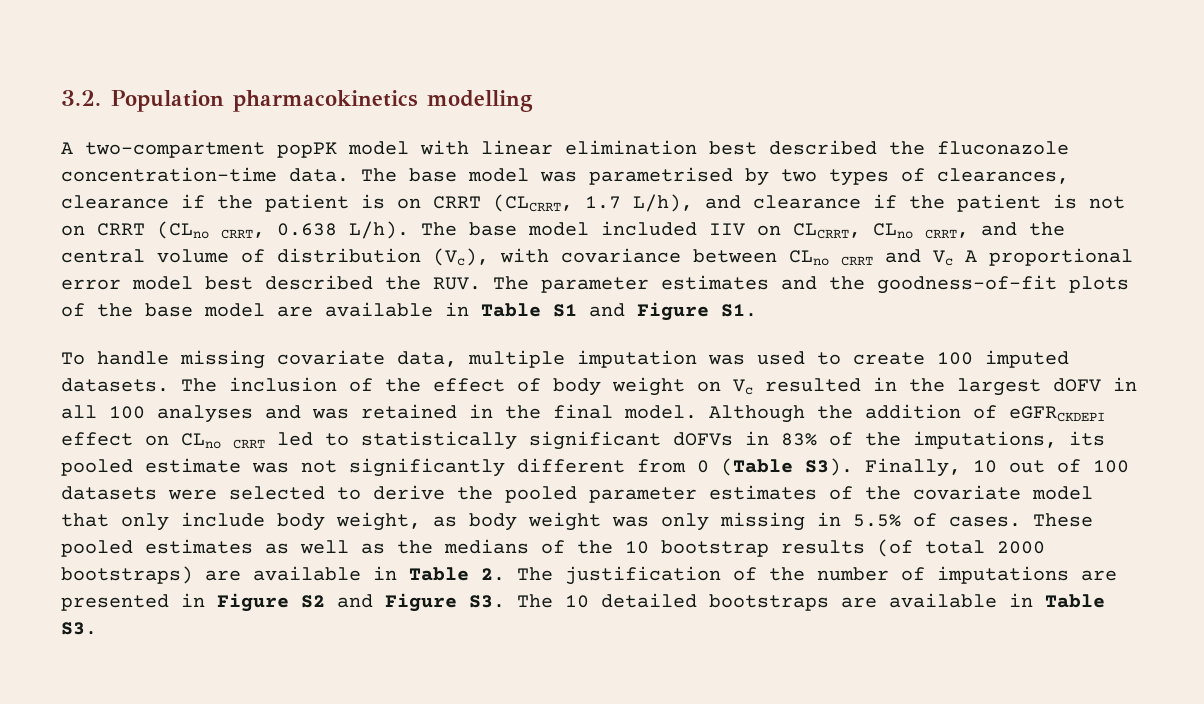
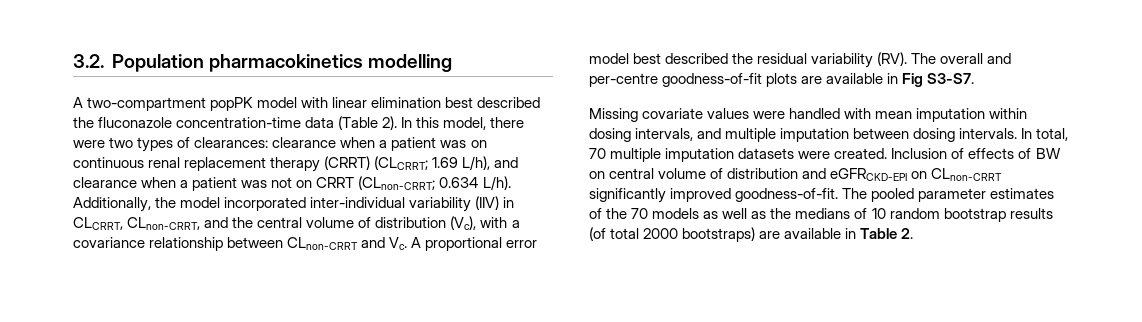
- A two-compartment popPK model with linear elimination best described the fluconazole concentration-time data. The base model was parametrised by two types of clearances, clearance if the patient is on CRRT (CLCRRT, 1.7 L/h), and clearance if the patient is not on CRRT (CLno CRRT, 0.638 L/h). The base model included IIV on CLCRRT, CLno CRRT, and the central volume of distribution (Vc), with covariance between CLno CRRT and Vc A proportional error model best described the RUV. The parameter estimates and the goodness-of-fit plots of the base model are available in Table S1 and Figure S1.
- To handle missing covariate data, multiple imputation was used to create 100 imputed datasets. The inclusion of the effect of body weight on Vc resulted in the largest dOFV in all 100 analyses and was retained in the final model. Although the addition of eGFRCKDEPI effect on CLno CRRT led to statistically significant dOFVs in 83% of the imputations, its pooled estimate was not significantly different from 0 (Table S3). Finally, 10 out of 100 datasets were selected to derive the pooled parameter estimates of the covariate model that only include body weight, as body weight was only missing in 5.5% of cases. These pooled estimates as well as the medians of the 10 bootstrap results (of total 2000 bootstraps) are available in Table 2. The justification of the number of imputations are presented in Figure S2 and Figure S3. The 10 detailed bootstraps are available in Table S3.
+ A two-compartment popPK model with linear elimination best described the fluconazole concentration-time data (Table 2). In this model, there were two types of clearances: clearance when a patient was on continuous renal replacement therapy (CRRT) (CLCRRT; 1.69 L/h), and clearance when a patient was not on CRRT (CLnon-CRRT; 0.634 L/h). Additionally, the model incorporated inter-individual variability (IIV) in CLCRRT, CLnon-CRRT, and the central volume of distribution (Vc), with a covariance relationship between CLnon-CRRT and Vc. A proportional error model best described the residual variability (RV). The overall and per-centre goodness-of-fit plots are available in Fig S3-S7.
+ Missing covariate values were handled with mean imputation within dosing intervals, and multiple imputation between dosing intervals. In total, 70 multiple imputation datasets were created. Inclusion of effects of BW on central volume of distribution and eGFRCKD-EPI on CLnon-CRRT significantly improved goodness-of-fit. The pooled parameter estimates of the 70 models as well as the medians of 10 random bootstrap results (of total 2000 bootstraps) are available in Table 2.

